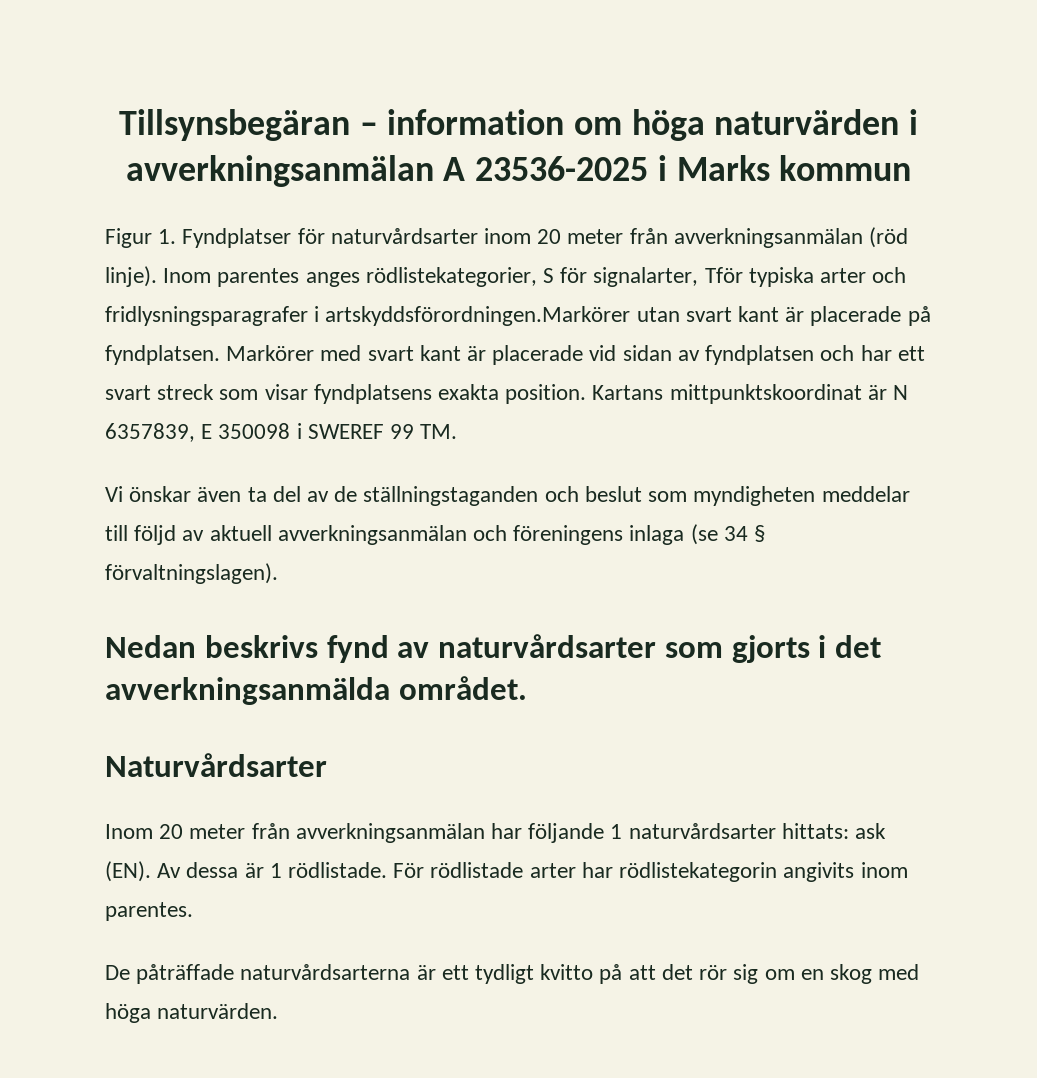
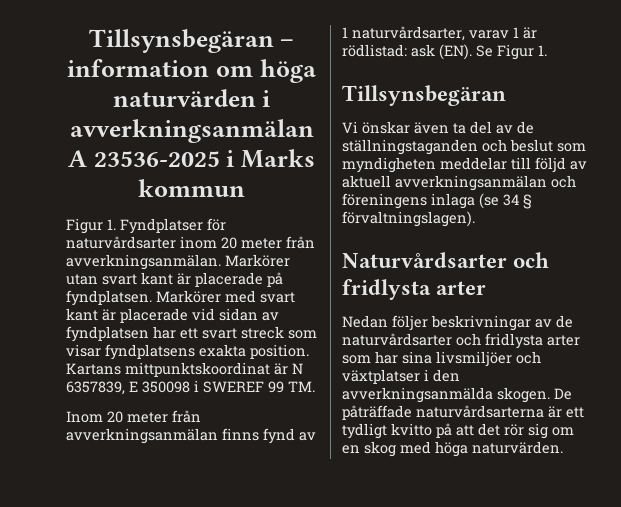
- Figur 1. Fyndplatser för naturvårdsarter inom 20 meter från avverkningsanmälan (röd linje). Inom parentes anges rödlistekategorier, S för signalarter, Tför typiska arter och fridlysningsparagrafer i artskyddsförordningen.Markörer utan svart kant är placerade på fyndplatsen.
+ Figur 1. Fyndplatser för naturvårdsarter inom 20 meter från avverkningsanmälan. Markörer utan svart kant är placerade på fyndplatsen.
- Markörer med svart kant är placerade vid sidan av fyndplatsen och har ett svart streck som visar fyndplatsens exakta position.
+ Markörer med svart kant är placerade vid sidan av fyndplatsen har ett svart streck som visar fyndplatsens exakta position.
+ Inom 20 meter från avverkningsanmälan finns fynd av 1 naturvårdsarter, varav 1 är rödlistad: ask (EN). Se Figur 1.
+ Tillsynsbegäran
- Nedan beskrivs fynd av naturvårdsarter som gjorts i det avverkningsanmälda området.
- Naturvårdsarter
- Inom 20 meter från avverkningsanmälan har följande 1 naturvårdsarter hittats: ask (EN). Av dessa är 1 rödlistade. För rödlistade arter har rödlistekategorin angivits inom parentes.
- De påträffade naturvårdsarterna är ett tydligt kvitto på att det rör sig om en skog med höga naturvärden.
+ Naturvårdsarter och fridlysta arter
+ Nedan följer beskrivningar av de naturvårdsarter och fridlysta arter som har sina livsmiljöer och växtplatser i den avverkningsanmälda skogen. De påträffade naturvårdsarterna är ett tydligt kvitto på att det rör sig om en skog med höga naturvärden.

